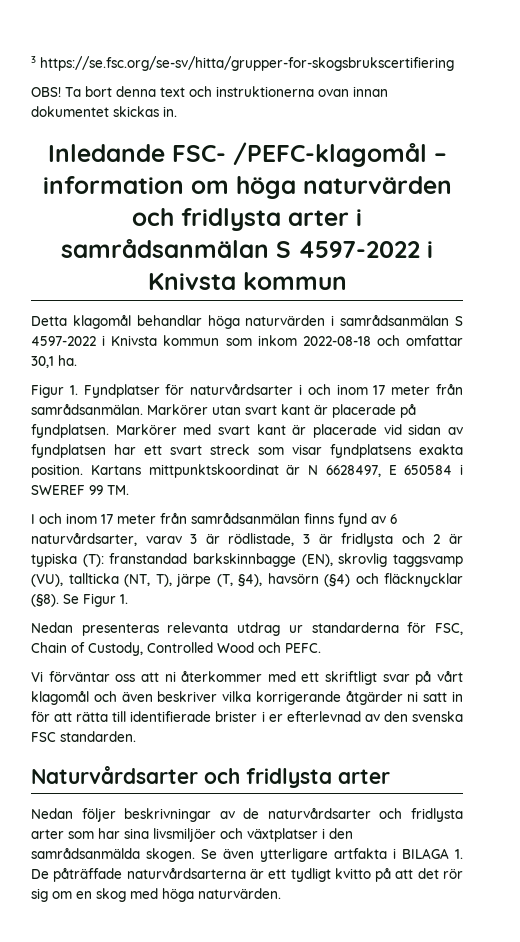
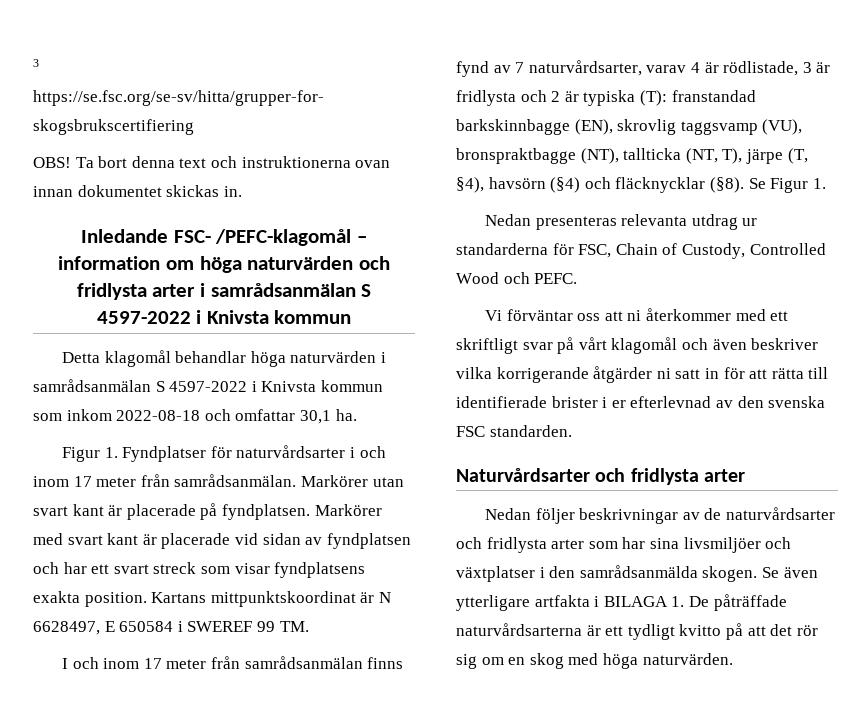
- Markörer med svart kant är placerade vid sidan av fyndplatsen har ett svart streck som visar fyndplatsens exakta position.
+ Markörer med svart kant är placerade vid sidan av fyndplatsen och har ett svart streck som visar fyndplatsens exakta position.
- I och inom 17 meter från samrådsanmälan finns fynd av 6 naturvårdsarter, varav 3 är rödlistade, 3 är fridlysta och 2 är typiska (T): franstandad barkskinnbagge (EN), skrovlig taggsvamp (VU), tallticka (NT, T), järpe (T, §4), havsörn (§4) och fläcknycklar (§8).
+ I och inom 17 meter från samrådsanmälan finns fynd av 7 naturvårdsarter, varav 4 är rödlistade, 3 är fridlysta och 2 är typiska (T): franstandad barkskinnbagge (EN), skrovlig taggsvamp (VU), bronspraktbagge (NT), tallticka (NT, T), järpe (T, §4), havsörn (§4) och fläcknycklar (§8).

